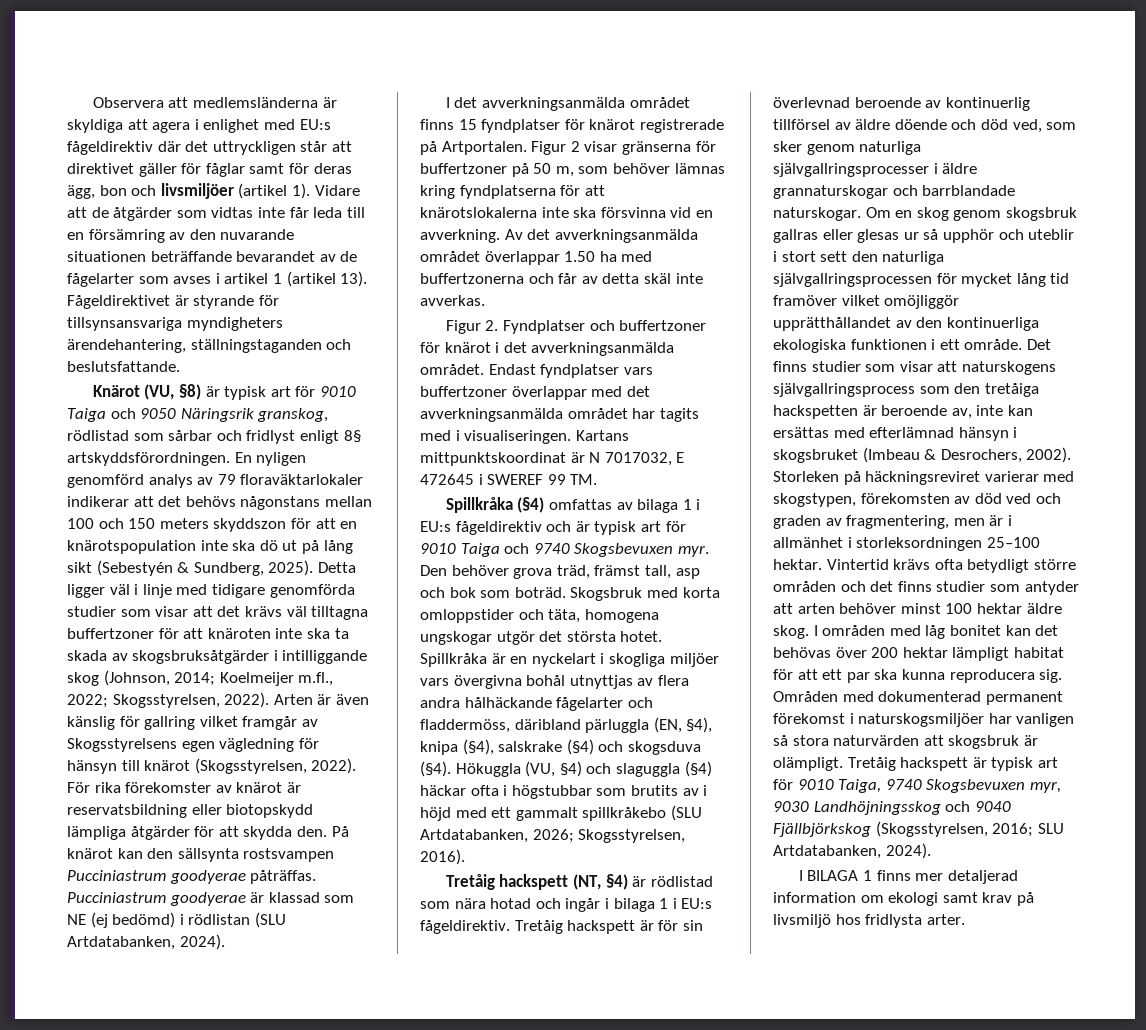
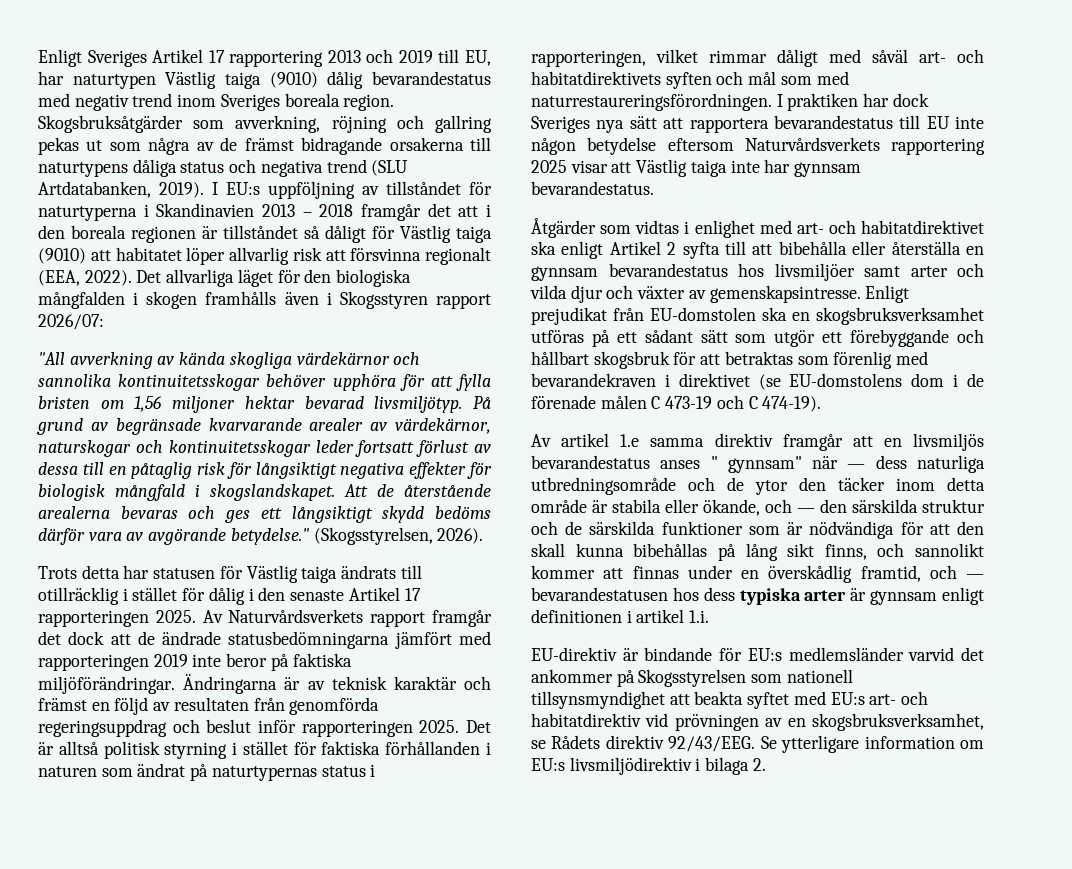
- Observera att medlemsländerna är skyldiga att agera i enlighet med EU:s fågeldirektiv där det uttryckligen står att direktivet gäller för fåglar samt för deras ägg, bon och livsmiljöer (artikel 1). Vidare att de åtgärder som vidtas inte får leda till en försämring av den nuvarande situationen beträffande bevarandet av de fågelarter som avses i artikel 1 (artikel 13). Fågeldirektivet är styrande för tillsynsansvariga myndigheters ärendehantering, ställningstaganden och beslutsfattande.
- Knärot (VU, §8) är typisk art för 9010 Taiga och 9050 Näringsrik granskog, rödlistad som sårbar och fridlyst enligt 8§ artskyddsförordningen. En nyligen genomförd analys av 79 floraväktarlokaler indikerar att det behövs någonstans mellan 100 och 150 meters skyddszon för att en knärotspopulation inte ska dö ut på lång sikt (Sebestyén & Sundberg, 2025). Detta ligger väl i linje med tidigare genomförda studier som visar att det krävs väl tilltagna buffertzoner för att knäroten inte ska ta skada av skogsbruksåtgärder i intilliggande skog (Johnson, 2014; Koelmeijer m.fl., 2022; Skogsstyrelsen, 2022). Arten är även känslig för gallring vilket framgår av Skogsstyrelsens egen vägledning för hänsyn till knärot (Skogsstyrelsen, 2022). För rika förekomster av knärot är reservatsbildning eller biotopskydd lämpliga åtgärder för att skydda den. På knärot kan den sällsynta rostsvampen Pucciniastrum goodyerae påträffas. Pucciniastrum goodyerae är klassad som NE (ej bedömd) i rödlistan (SLU Artdatabanken, 2024).
- I det avverkningsanmälda området finns 15 fyndplatser för knärot registrerade på Artportalen. Figur 2 visar gränserna för buffertzoner på 50 m, som behöver lämnas kring fyndplatserna för att knärotslokalerna inte ska försvinna vid en avverkning. Av det avverkningsanmälda området överlappar 1.50 ha med buffertzonerna och får av detta skäl inte avverkas.
- Figur 2. Fyndplatser och buffertzoner för knärot i det avverkningsanmälda området. Endast fyndplatser vars buffertzoner överlappar med det avverkningsanmälda området har tagits med i visualiseringen. Kartans mittpunktskoordinat är N 7017032, E 472645 i SWEREF 99 TM.
- Spillkråka (§4) omfattas av bilaga 1 i EU:s fågeldirektiv och är typisk art för 9010 Taiga och 9740 Skogsbevuxen myr. Den behöver grova träd, främst tall, asp och bok som boträd. Skogsbruk med korta omloppstider och täta, homogena ungskogar utgör det största hotet. Spillkråka är en nyckelart i skogliga miljöer vars övergivna bohål utnyttjas av flera andra hålhäckande fågelarter och fladdermöss, däribland pärluggla (EN, §4), knipa (§4), salskrake (§4) och skogsduva (§4). Hökuggla (VU, §4) och slaguggla (§4) häckar ofta i högstubbar som brutits av i höjd med ett gammalt spillkråkebo (SLU Artdatabanken, 2026; Skogsstyrelsen, 2016).
- Tretåig hackspett (NT, §4) är rödlistad som nära hotad och ingår i bilaga 1 i EU:s fågeldirektiv. Tretåig hackspett är för sin överlevnad beroende av kontinuerlig tillförsel av äldre döende och död ved, som sker genom naturliga självgallringsprocesser i äldre grannaturskogar och barrblandade naturskogar. Om en skog genom skogsbruk gallras eller glesas ur så upphör och uteblir i stort sett den naturliga självgallringsprocessen för mycket lång tid framöver vilket omöjliggör upprätthållandet av den kontinuerliga ekologiska funktionen i ett område. Det finns studier som visar att naturskogens självgallringsprocess som den tretåiga hackspetten är beroende av, inte kan ersättas med efterlämnad hänsyn i skogsbruket (Imbeau & Desrochers, 2002). Storleken på häckningsreviret varierar med skogstypen, förekomsten av död ved och graden av fragmentering, men är i allmänhet i storleksordningen 25–100 hektar. Vintertid krävs ofta betydligt större områden och det finns studier som antyder att arten behöver minst 100 hektar äldre skog. I områden med låg bonitet kan det behövas över 200 hektar lämpligt habitat för att ett par ska kunna reproducera sig. Områden med dokumenterad permanent förekomst i naturskogsmiljöer har vanligen så stora naturvärden att skogsbruk är olämpligt. Tretåig hackspett är typisk art för 9010 Taiga, 9740 Skogsbevuxen myr, 9030 Landhöjningsskog och 9040 Fjällbjörkskog (Skogsstyrelsen, 2016; SLU Artdatabanken, 2024).
- I BILAGA 1 finns mer detaljerad information om ekologi samt krav på livsmiljö hos fridlysta arter.
+ Enligt Sveriges Artikel 17 rapportering 2013 och 2019 till EU, har naturtypen Västlig taiga (9010) dålig bevarandestatus med negativ trend inom Sveriges boreala region. Skogsbruksåtgärder som avverkning, röjning och gallring pekas ut som några av de främst bidragande orsakerna till naturtypens dåliga status och negativa trend (SLU Artdatabanken, 2019). I EU:s uppföljning av tillståndet för naturtyperna i Skandinavien 2013 – 2018 framgår det att i den boreala regionen är tillståndet så dåligt för Västlig taiga (9010) att habitatet löper allvarlig risk att försvinna regionalt (EEA, 2022). Det allvarliga läget för den biologiska mångfalden i skogen framhålls även i Skogsstyren rapport 2026/07:
+ "All avverkning av kända skogliga värdekärnor och sannolika kontinuitetsskogar behöver upphöra för att fylla bristen om 1,56 miljoner hektar bevarad livsmiljötyp. På grund av begränsade kvarvarande arealer av värdekärnor, naturskogar och kontinuitetsskogar leder fortsatt förlust av dessa till en påtaglig risk för långsiktigt negativa effekter för biologisk mångfald i skogslandskapet. Att de återstående arealerna bevaras och ges ett långsiktigt skydd bedöms därför vara av avgörande betydelse." (Skogsstyrelsen, 2026).
+ Trots detta har statusen för Västlig taiga ändrats till otillräcklig i stället för dålig i den senaste Artikel 17 rapporteringen 2025. Av Naturvårdsverkets rapport framgår det dock att de ändrade statusbedömningarna jämfört med rapporteringen 2019 inte beror på faktiska miljöförändringar. Ändringarna är av teknisk karaktär och främst en följd av resultaten från genomförda regeringsuppdrag och beslut inför rapporteringen 2025. Det är alltså politisk styrning i stället för faktiska förhållanden i naturen som ändrat på naturtypernas status i rapporteringen, vilket rimmar dåligt med såväl art- och habitatdirektivets syften och mål som med naturrestaureringsförordningen. I praktiken har dock Sveriges nya sätt att rapportera bevarandestatus till EU inte någon betydelse eftersom Naturvårdsverkets rapportering 2025 visar att Västlig taiga inte har gynnsam bevarandestatus.
+ Åtgärder som vidtas i enlighet med art- och habitatdirektivet ska enligt Artikel 2 syfta till att bibehålla eller återställa en gynnsam bevarandestatus hos livsmiljöer samt arter och vilda djur och växter av gemenskapsintresse. Enligt prejudikat från EU-domstolen ska en skogsbruksverksamhet utföras på ett sådant sätt som utgör ett förebyggande och hållbart skogsbruk för att betraktas som förenlig med bevarandekraven i direktivet (se EU-domstolens dom i de förenade målen C 473-19 och C 474-19).
+ Av artikel 1.e samma direktiv framgår att en livsmiljös bevarandestatus anses " gynnsam" när — dess naturliga utbredningsområde och de ytor den täcker inom detta område är stabila eller ökande, och — den särskilda struktur och de särskilda funktioner som är nödvändiga för att den skall kunna bibehållas på lång sikt finns, och sannolikt kommer att finnas under en överskådlig framtid, och — bevarandestatusen hos dess typiska arter är gynnsam enligt definitionen i artikel 1.i.
+ EU-direktiv är bindande för EU:s medlemsländer varvid det ankommer på Skogsstyrelsen som nationell tillsynsmyndighet att beakta syftet med EU:s art- och habitatdirektiv vid prövningen av en skogsbruksverksamhet, se Rådets direktiv 92/43/EEG. Se ytterligare information om EU:s livsmiljödirektiv i bilaga 2.

